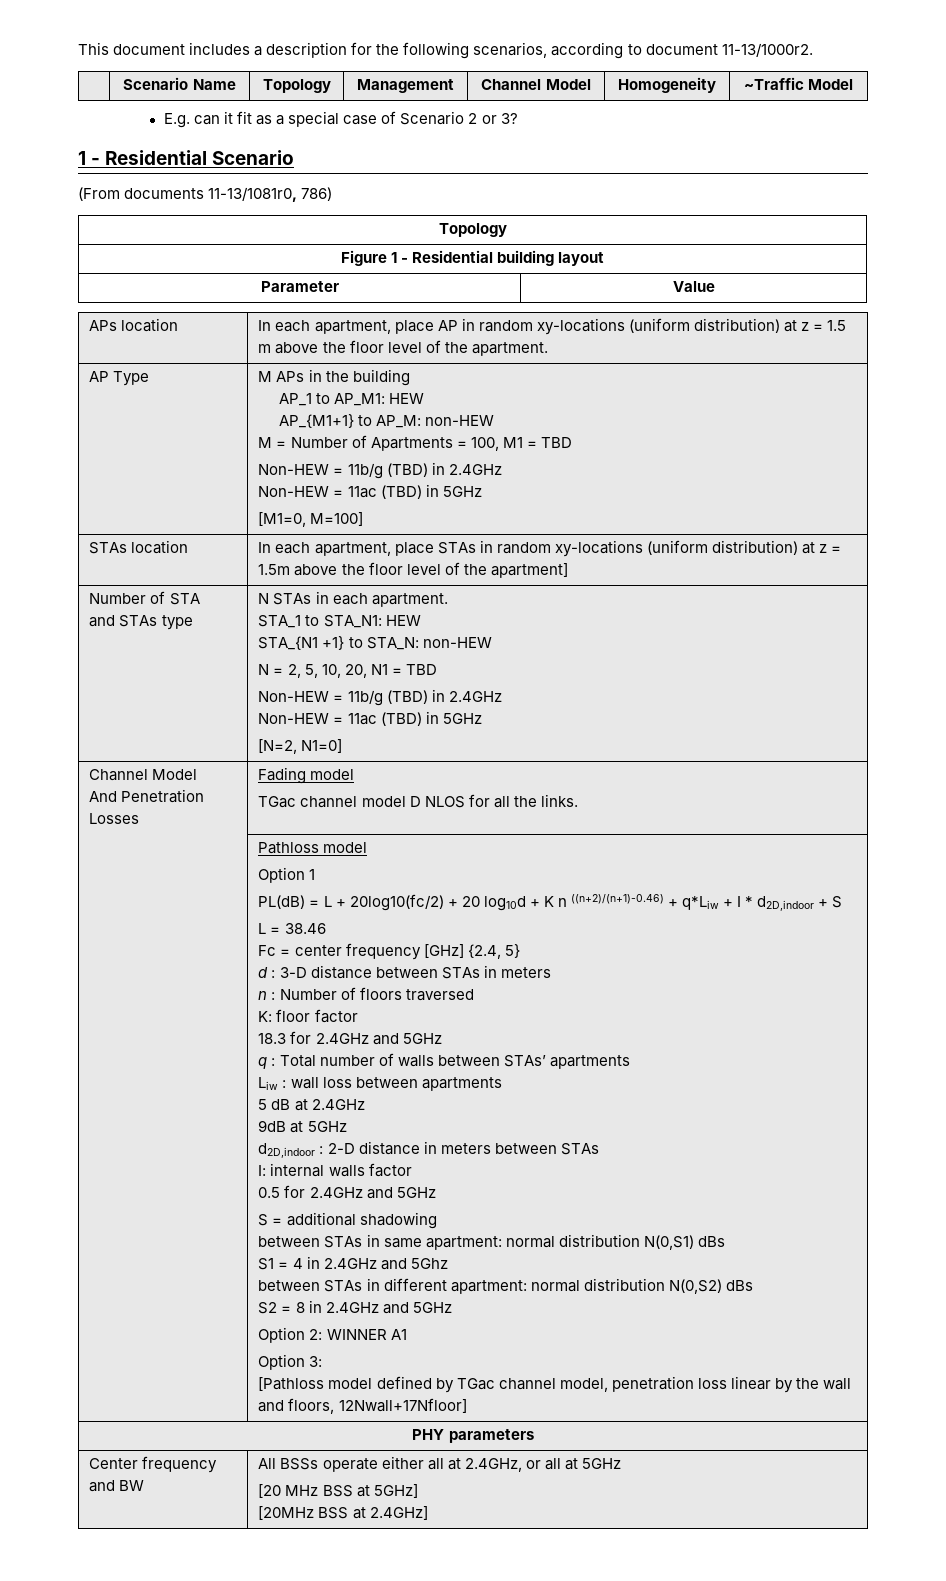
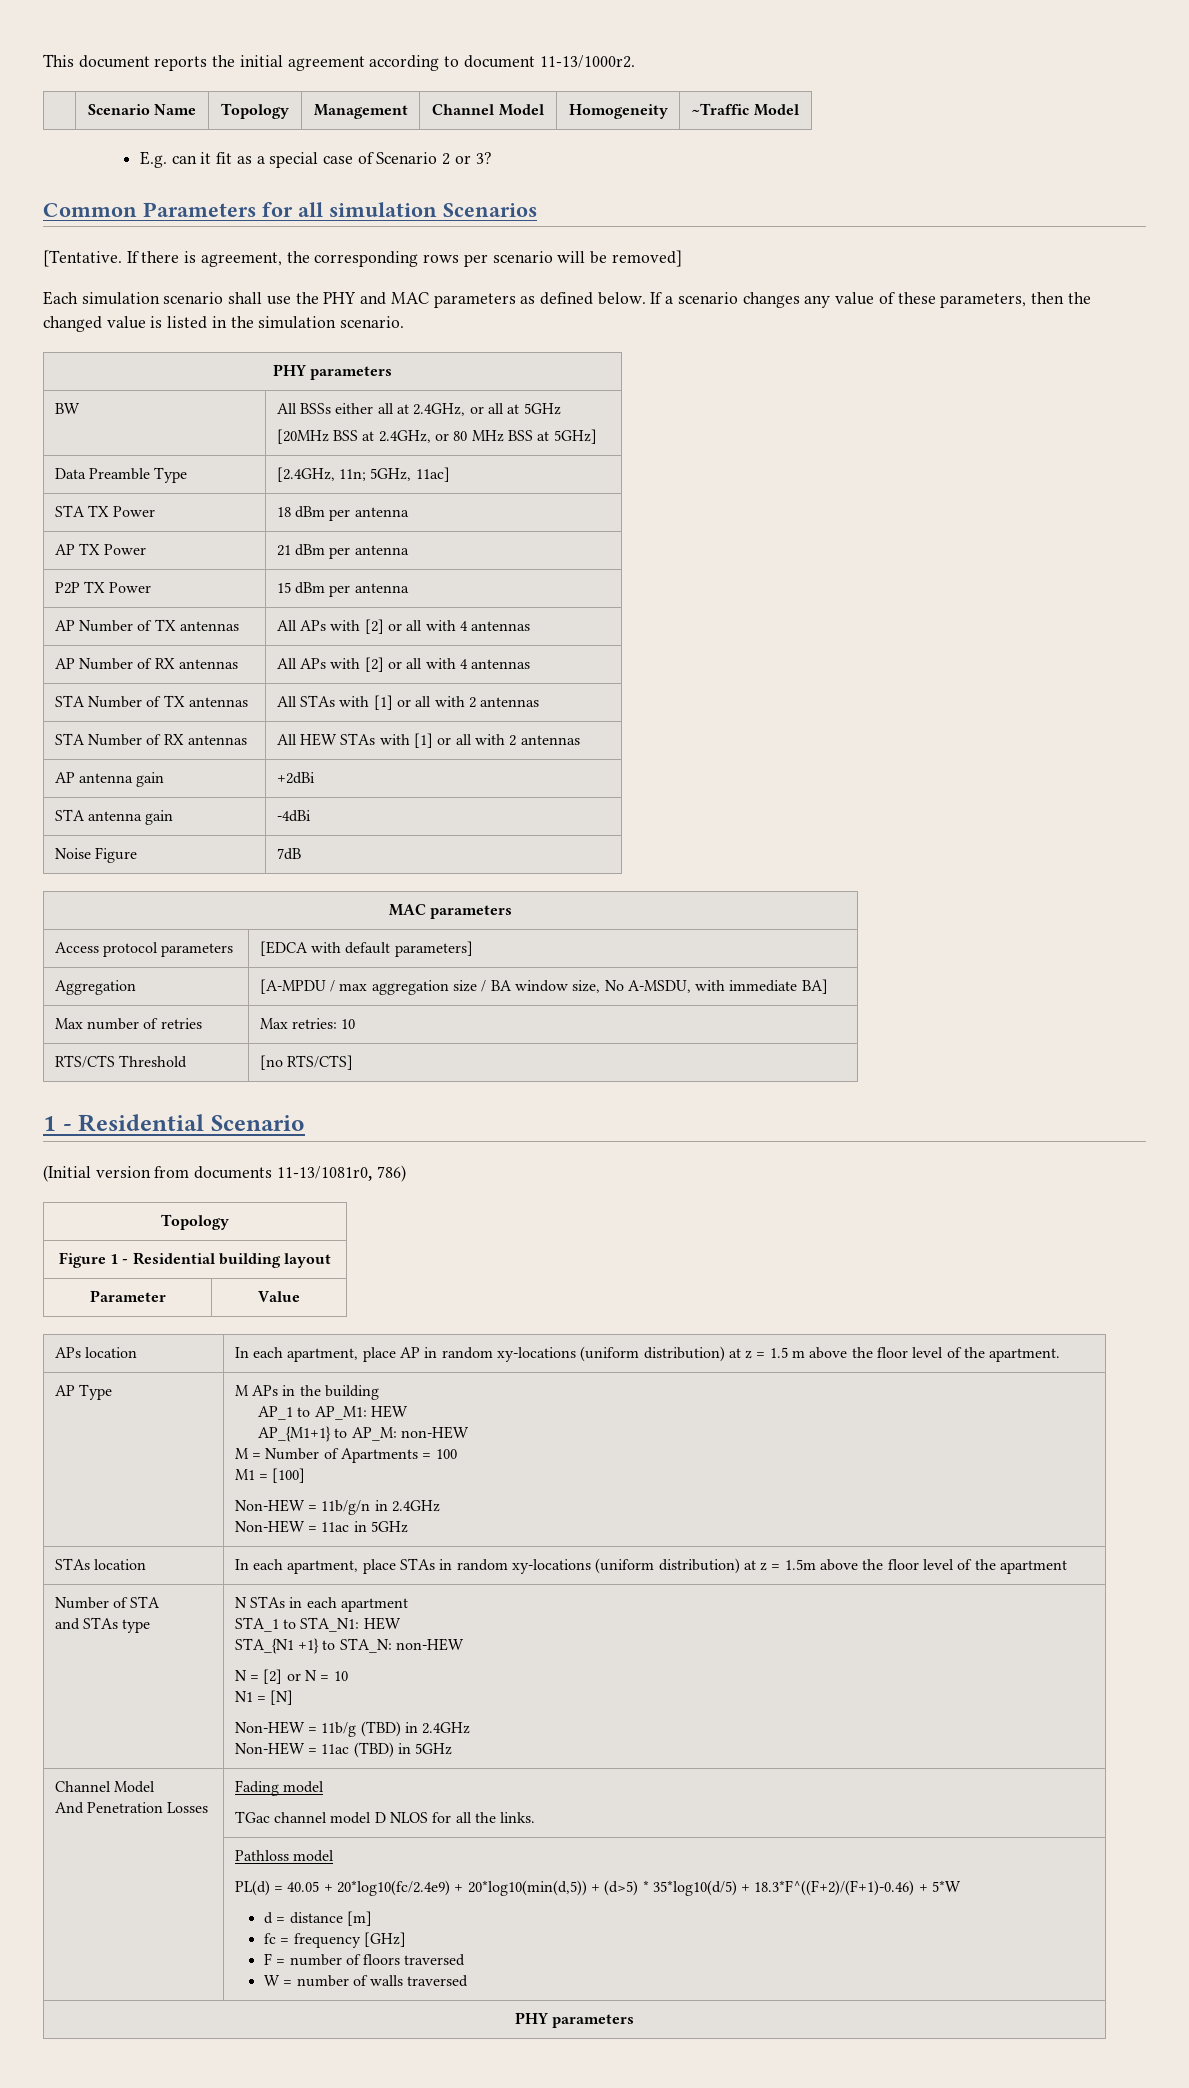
- This document includes a description for the following scenarios, according to document 11-13/1000r2.
+ This document reports the initial agreement according to document 11-13/1000r2.
+ Common Parameters for all simulation Scenarios
+ [Tentative. If there is agreement, the corresponding rows per scenario will be removed]
+ Each simulation scenario shall use the PHY and MAC parameters as defined below. If a scenario changes any value of these parameters, then the changed value is listed in the simulation scenario.
+ PHY parameters
+ BW | All BSSs either all at 2.4GHz, or all at 5GHz
+ [20MHz BSS at 2.4GHz, or 80 MHz BSS at 5GHz]
+ Data Preamble Type | [2.4GHz, 11n; 5GHz, 11ac]
+ STA TX Power | 18 dBm per antenna
+ AP TX Power | 21 dBm per antenna
+ P2P TX Power | 15 dBm per antenna
+ AP Number of TX antennas | All APs with [2] or all with 4 antennas
+ AP Number of RX antennas | All APs with [2] or all with 4 antennas
+ STA Number of TX antennas | All STAs with [1] or all with 2 antennas
+ STA Number of RX antennas | All HEW STAs with [1] or all with 2 antennas
+ AP antenna gain | +2dBi
+ STA antenna gain | -4dBi
+ Noise Figure | 7dB
+ MAC parameters
+ Access protocol parameters | [EDCA with default parameters]
+ Aggregation | [A-MPDU / max aggregation size / BA window size, No A-MSDU, with immediate BA]
+ Max number of retries | Max retries: 10
+ RTS/CTS Threshold | [no RTS/CTS]
- (From documents 11-13/1081r0, 786)
+ (Initial version from documents 11-13/1081r0, 786)
  AP Type | M APs in the building
  AP_1 to AP_M1: HEW
  AP_{M1+1} to AP_M: non-HEW
- M = Number of Apartments = 100, M1 = TBD
- Non-HEW = 11b/g (TBD) in 2.4GHz
- Non-HEW = 11ac (TBD) in 5GHz
- [M1=0, M=100]
+ M = Number of Apartments = 100
+ M1 = [100]
+ Non-HEW = 11b/g/n in 2.4GHz
+ Non-HEW = 11ac in 5GHz
- STAs location | In each apartment, place STAs in random xy-locations (uniform distribution) at z = 1.5m above the floor level of the apartment]
+ STAs location | In each apartment, place STAs in random xy-locations (uniform distribution) at z = 1.5m above the floor level of the apartment
- N STAs in each apartment.
+ N STAs in each apartment
- N = 2, 5, 10, 20, N1 = TBD
+ N = [2] or N = 10
+ N1 = [N]
- [N=2, N1=0]
- Option 1
- PL(dB) = L + 20log10(fc/2) + 20 log10d + K n ((n+2)/(n+1)-0.46) + q*Liw + I * d2D,indoor + S
- L = 38.46
- Fc = center frequency [GHz] {2.4, 5}
- d : 3-D distance between STAs in meters
- n : Number of floors traversed
- K: floor factor
- 18.3 for 2.4GHz and 5GHz
- q : Total number of walls between STAs’ apartments
- Liw : wall loss between apartments
- 5 dB at 2.4GHz
- 9dB at 5GHz
- d2D,indoor : 2-D distance in meters between STAs
- I: internal walls factor
- 0.5 for 2.4GHz and 5GHz
- S = additional shadowing
- between STAs in same apartment: normal distribution N(0,S1) dBs
- S1 = 4 in 2.4GHz and 5Ghz
- between STAs in different apartment: normal distribution N(0,S2) dBs
- S2 = 8 in 2.4GHz and 5GHz
- Option 2: WINNER A1
- Option 3:
- [Pathloss model defined by TGac channel model, penetration loss linear by the wall and floors, 12Nwall+17Nfloor]
+ PL(d) = 40.05 + 20*log10(fc/2.4e9) + 20*log10(min(d,5)) + (d>5) * 35*log10(d/5) + 18.3*F^((F+2)/(F+1)-0.46) + 5*W
+ d = distance [m]
+ fc = frequency [GHz]
+ F = number of floors traversed
+ W = number of walls traversed
  PHY parameters
- Center frequency and BW | All BSSs operate either all at 2.4GHz, or all at 5GHz
- [20 MHz BSS at 5GHz]
- [20MHz BSS at 2.4GHz]

